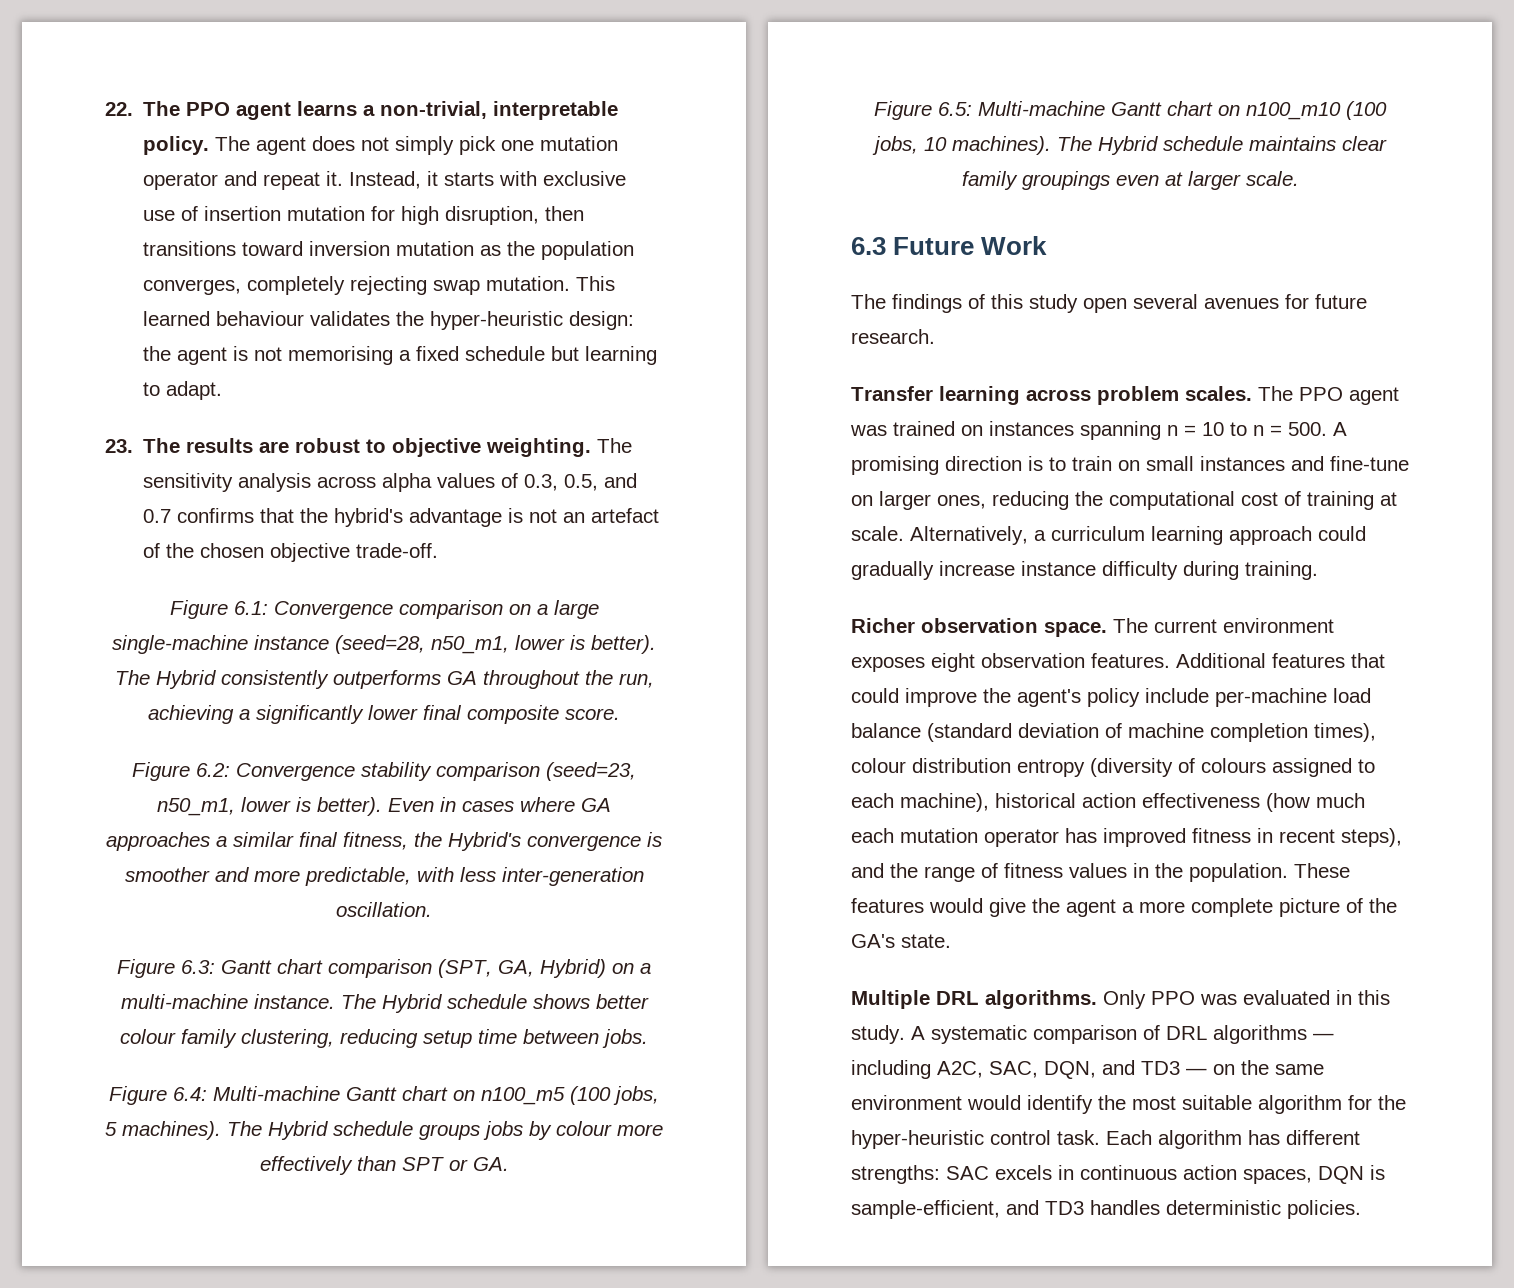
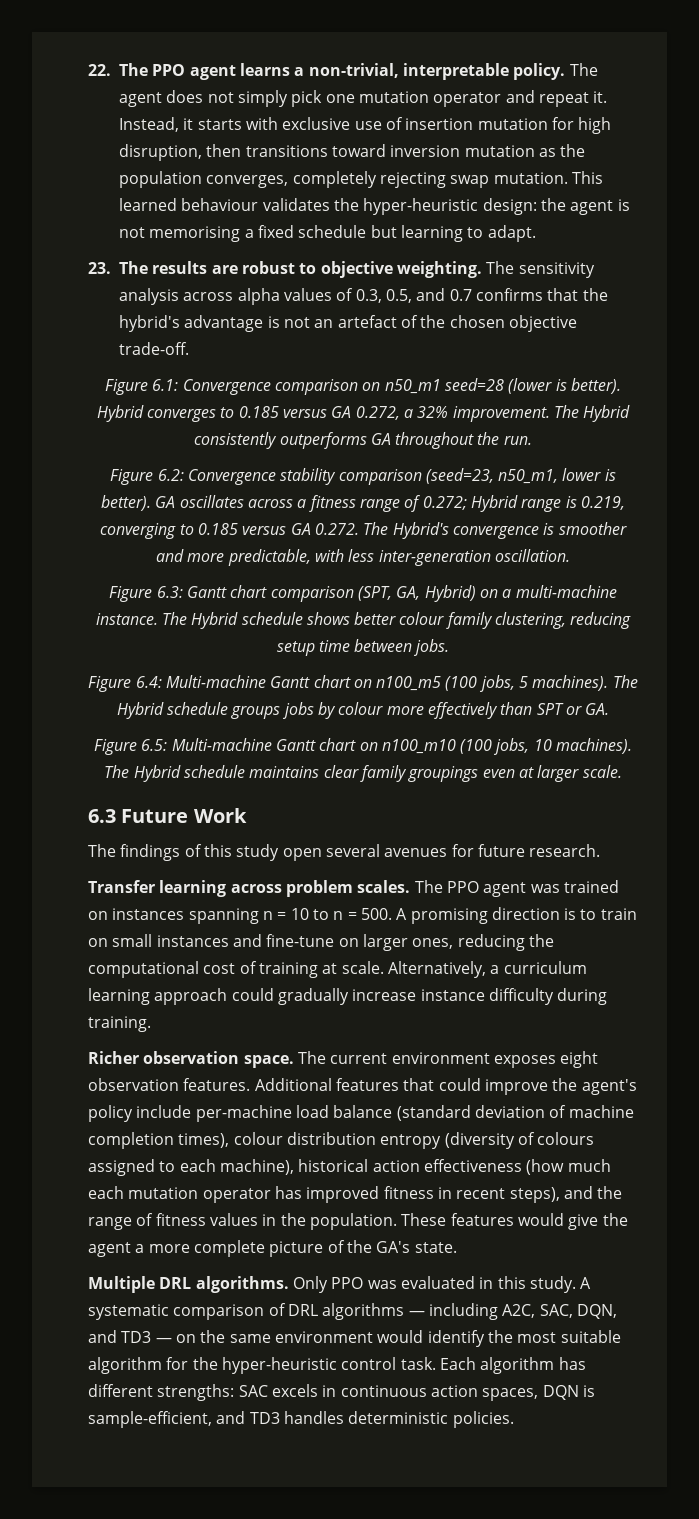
- Figure 6.1: Convergence comparison on a large single-machine instance (seed=28, n50_m1, lower is better).
+ Figure 6.1: Convergence comparison on n50_m1 seed=28 (lower is better). Hybrid converges to 0.185 versus GA 0.272, a 32% improvement.
- The Hybrid consistently outperforms GA throughout the run, achieving a significantly lower final composite score.
+ The Hybrid consistently outperforms GA throughout the run.
- Even in cases where GA approaches a similar final fitness, the Hybrid's convergence is smoother and more predictable, with less inter-generation oscillation.
+ GA oscillates across a fitness range of 0.272; Hybrid range is 0.219, converging to 0.185 versus GA 0.272. The Hybrid's convergence is smoother and more predictable, with less inter-generation oscillation.

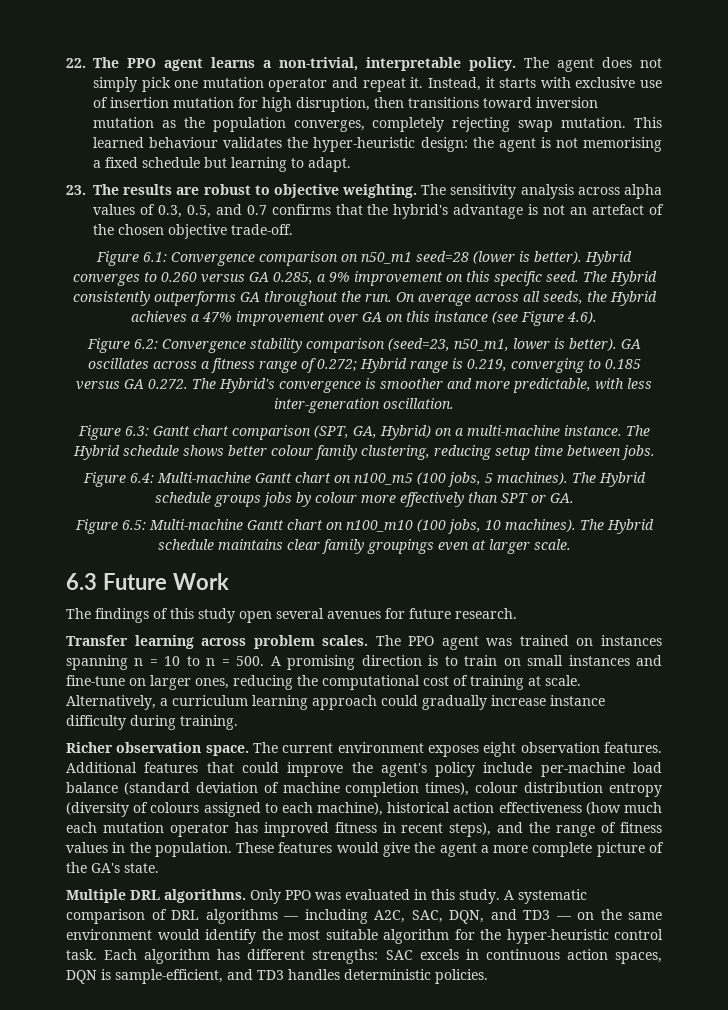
- Hybrid converges to 0.185 versus GA 0.272, a 32% improvement.
+ Hybrid converges to 0.260 versus GA 0.285, a 9% improvement on this specific seed.
+ On average across all seeds, the Hybrid achieves a 47% improvement over GA on this instance (see Figure 4.6).

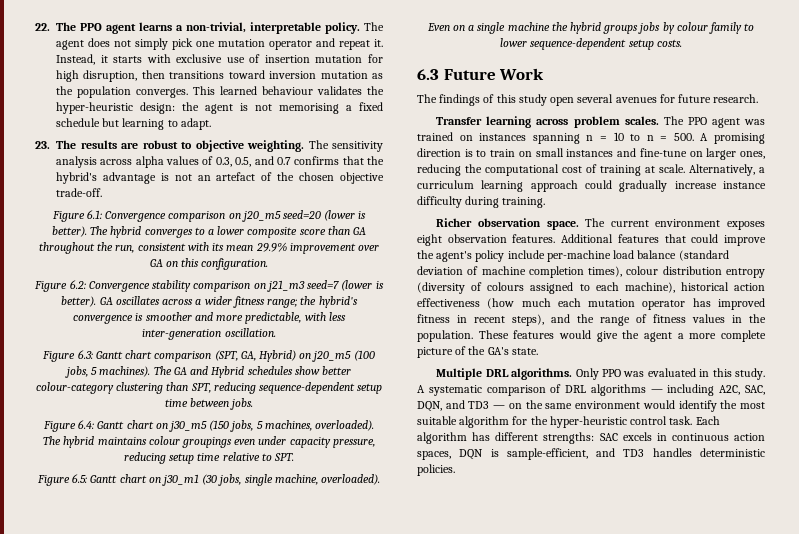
- Instead, it starts with exclusive use of insertion mutation for high disruption, then transitions toward inversion mutation as the population converges, completely rejecting swap mutation.
+ Instead, it starts with exclusive use of insertion mutation for high disruption, then transitions toward inversion mutation as the population converges.
- Figure 6.1: Convergence comparison on n50_m1 seed=28 (lower is better). Hybrid converges to 0.260 versus GA 0.285, a 9% improvement on this specific seed. The Hybrid consistently outperforms GA throughout the run. On average across all seeds, the Hybrid achieves a 47% improvement over GA on this instance (see Figure 4.6).
+ Figure 6.1: Convergence comparison on j20_m5 seed=20 (lower is better). The hybrid converges to a lower composite score than GA throughout the run, consistent with its mean 29.9% improvement over GA on this configuration.
- Figure 6.2: Convergence stability comparison (seed=23, n50_m1, lower is better).
+ Figure 6.2: Convergence stability comparison on j21_m3 seed=7 (lower is better).
- GA oscillates across a fitness range of 0.272; Hybrid range is 0.219, converging to 0.185 versus GA 0.272. The Hybrid's convergence is smoother and more predictable, with less inter-generation oscillation.
+ GA oscillates across a wider fitness range; the hybrid's convergence is smoother and more predictable, with less inter-generation oscillation.
- Figure 6.3: Gantt chart comparison (SPT, GA, Hybrid) on a multi-machine instance. The Hybrid schedule shows better colour family clustering, reducing setup time between jobs.
+ Figure 6.3: Gantt chart comparison (SPT, GA, Hybrid) on j20_m5 (100 jobs, 5 machines). The GA and Hybrid schedules show better colour-category clustering than SPT, reducing sequence-dependent setup time between jobs.
- Figure 6.4: Multi-machine Gantt chart on n100_m5 (100 jobs, 5 machines). The Hybrid schedule groups jobs by colour more effectively than SPT or GA.
- Figure 6.5: Multi-machine Gantt chart on n100_m10 (100 jobs, 10 machines). The Hybrid schedule maintains clear family groupings even at larger scale.
+ Figure 6.4: Gantt chart on j30_m5 (150 jobs, 5 machines, overloaded). The hybrid maintains colour groupings even under capacity pressure, reducing setup time relative to SPT.
+ Figure 6.5: Gantt chart on j30_m1 (30 jobs, single machine, overloaded). Even on a single machine the hybrid groups jobs by colour family to lower sequence-dependent setup costs.

